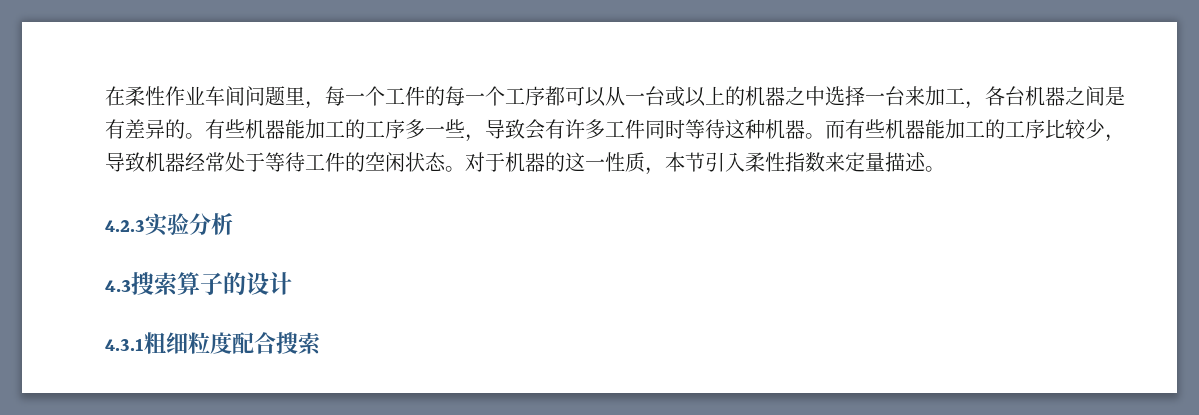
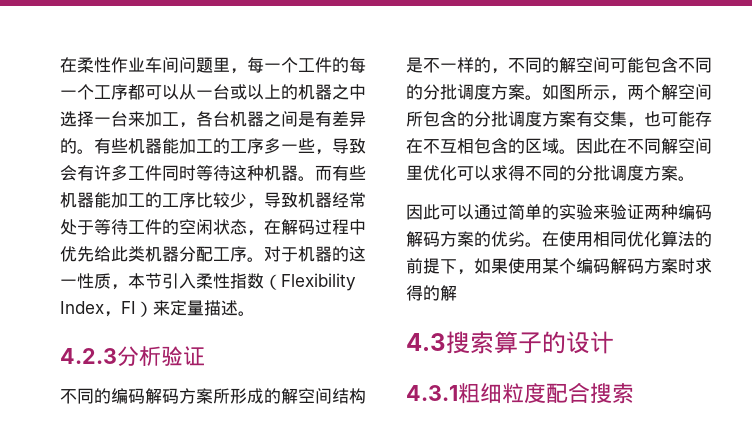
- 而有些机器能加工的工序比较少，导致机器经常处于等待工件的空闲状态。
+ 而有些机器能加工的工序比较少，导致机器经常处于等待工件的空闲状态，在解码过程中优先给此类机器分配工序。
- 对于机器的这一性质，本节引入柔性指数来定量描述。
+ 对于机器的这一性质，本节引入柔性指数（Flexibility Index，FI）来定量描述。
- 4.2.3实验分析
+ 4.2.3分析验证
+ 不同的编码解码方案所形成的解空间结构是不一样的，不同的解空间可能包含不同的分批调度方案。如图所示，两个解空间所包含的分批调度方案有交集，也可能存在不互相包含的区域。因此在不同解空间里优化可以求得不同的分批调度方案。
+ 因此可以通过简单的实验来验证两种编码解码方案的优劣。在使用相同优化算法的前提下，如果使用某个编码解码方案时求得的解

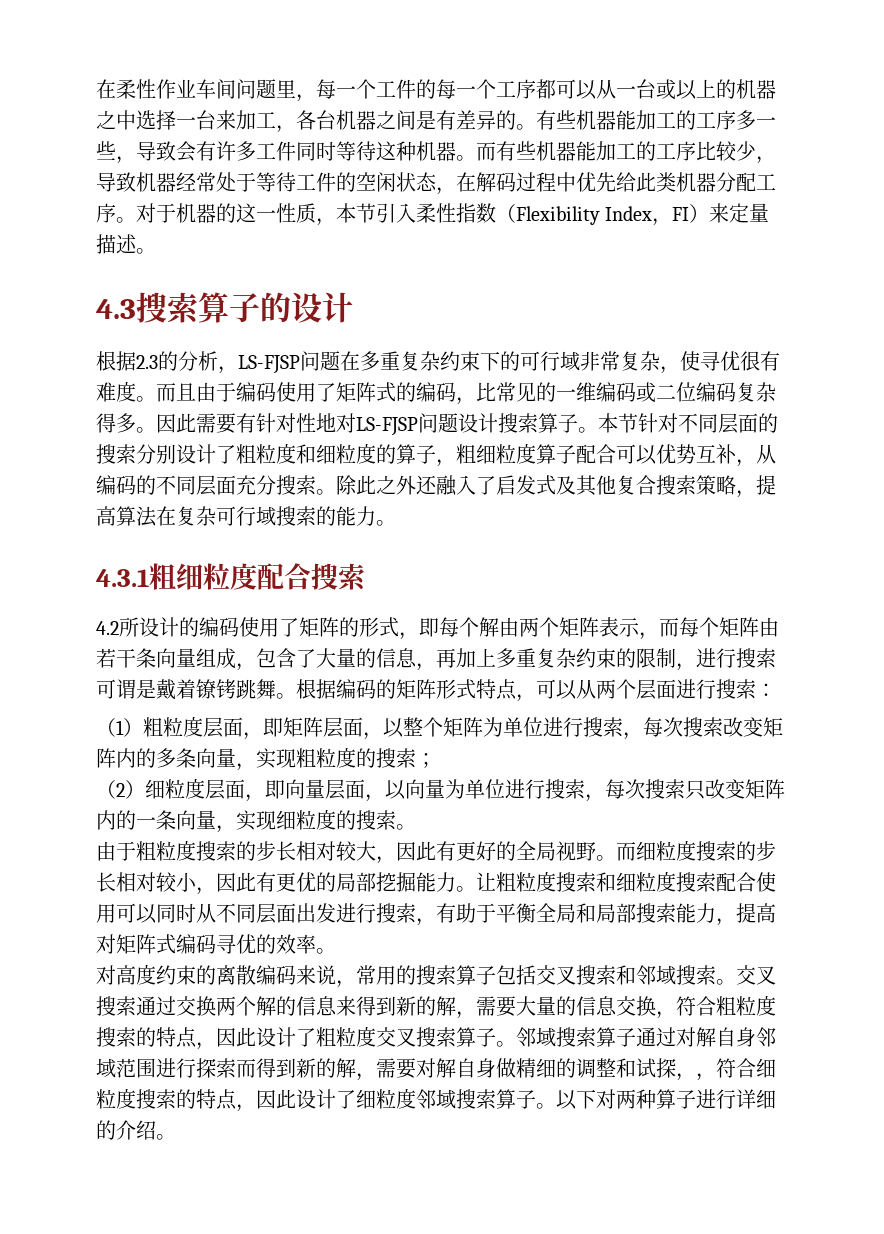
- 4.2.3分析验证
- 不同的编码解码方案所形成的解空间结构是不一样的，不同的解空间可能包含不同的分批调度方案。如图所示，两个解空间所包含的分批调度方案有交集，也可能存在不互相包含的区域。因此在不同解空间里优化可以求得不同的分批调度方案。
- 因此可以通过简单的实验来验证两种编码解码方案的优劣。在使用相同优化算法的前提下，如果使用某个编码解码方案时求得的解
+ 根据2.3的分析，LS-FJSP问题在多重复杂约束下的可行域非常复杂，使寻优很有难度。而且由于编码使用了矩阵式的编码，比常见的一维编码或二位编码复杂得多。因此需要有针对性地对LS-FJSP问题设计搜索算子。本节针对不同层面的搜索分别设计了粗粒度和细粒度的算子，粗细粒度算子配合可以优势互补，从编码的不同层面充分搜索。除此之外还融入了启发式及其他复合搜索策略，提高算法在复杂可行域搜索的能力。
+ 4.2所设计的编码使用了矩阵的形式，即每个解由两个矩阵表示，而每个矩阵由若干条向量组成，包含了大量的信息，再加上多重复杂约束的限制，进行搜索可谓是戴着镣铐跳舞。根据编码的矩阵形式特点，可以从两个层面进行搜索：
+ （1）粗粒度层面，即矩阵层面，以整个矩阵为单位进行搜索，每次搜索改变矩阵内的多条向量，实现粗粒度的搜索；
+ （2）细粒度层面，即向量层面，以向量为单位进行搜索，每次搜索只改变矩阵内的一条向量，实现细粒度的搜索。
+ 由于粗粒度搜索的步长相对较大，因此有更好的全局视野。而细粒度搜索的步长相对较小，因此有更优的局部挖掘能力。让粗粒度搜索和细粒度搜索配合使用可以同时从不同层面出发进行搜索，有助于平衡全局和局部搜索能力，提高对矩阵式编码寻优的效率。
+ 对高度约束的离散编码来说，常用的搜索算子包括交叉搜索和邻域搜索。交叉搜索通过交换两个解的信息来得到新的解，需要大量的信息交换，符合粗粒度搜索的特点，因此设计了粗粒度交叉搜索算子。邻域搜索算子通过对解自身邻域范围进行探索而得到新的解，需要对解自身做精细的调整和试探，，符合细粒度搜索的特点，因此设计了细粒度邻域搜索算子。以下对两种算子进行详细的介绍。

